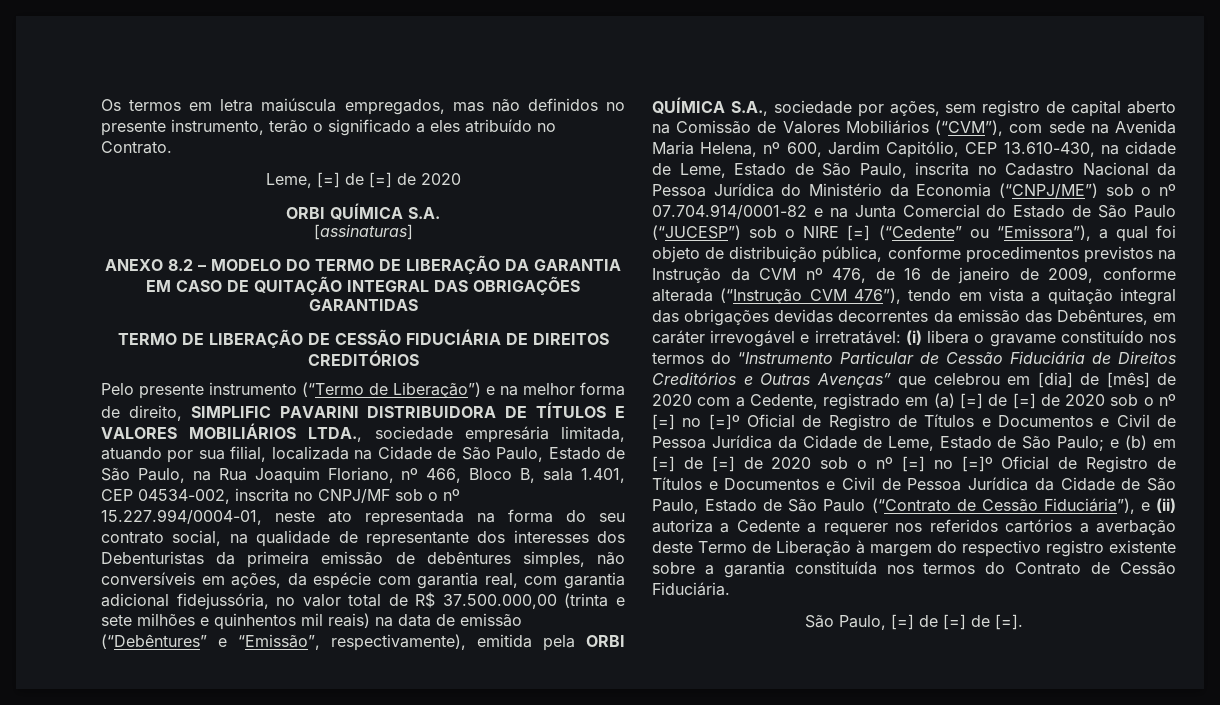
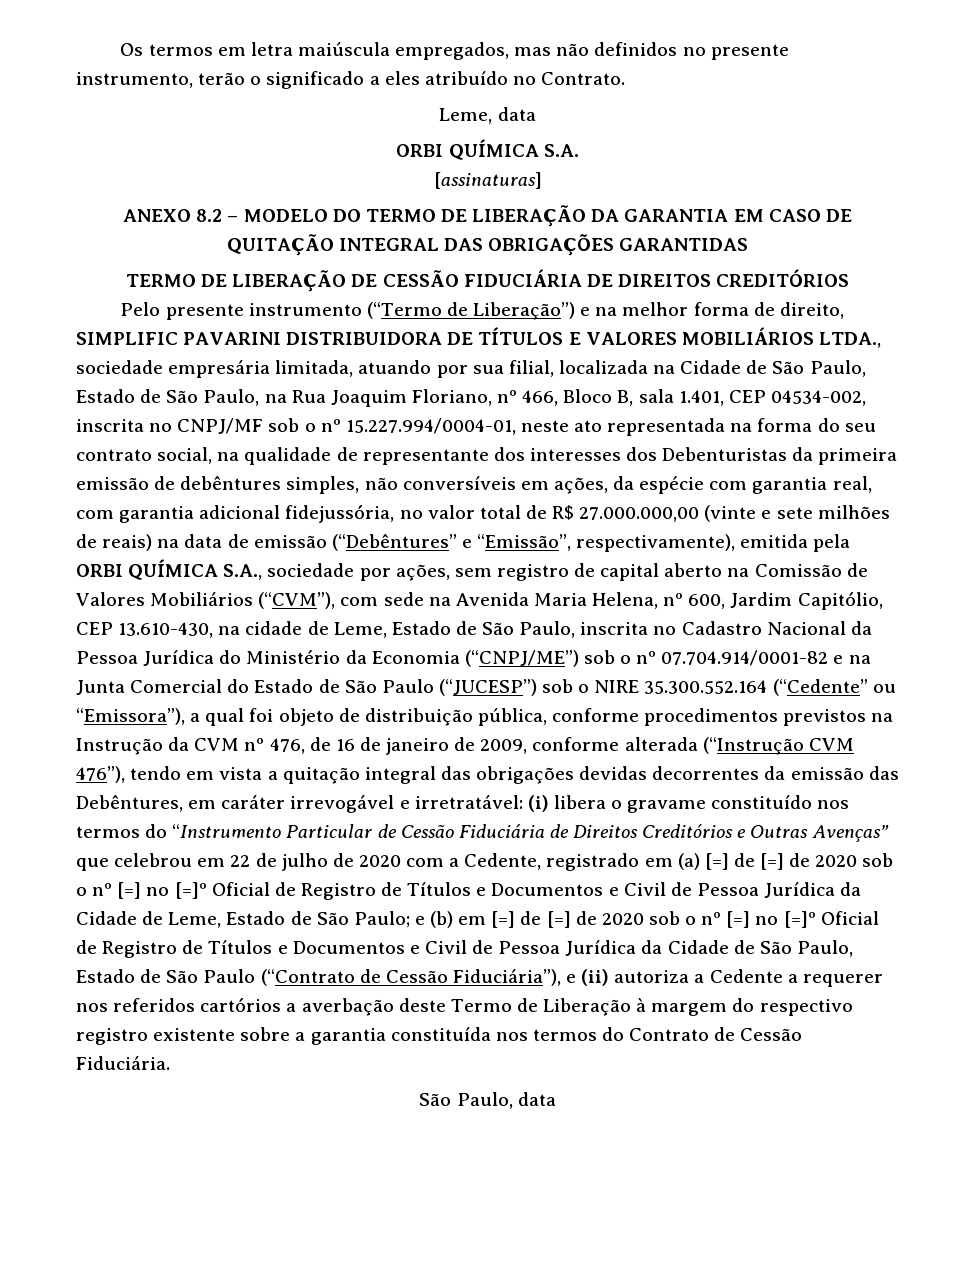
- Leme, [=] de [=] de 2020
+ Leme, data
- Pelo presente instrumento (“Termo de Liberação”) e na melhor forma de direito, SIMPLIFIC PAVARINI DISTRIBUIDORA DE TÍTULOS E VALORES MOBILIÁRIOS LTDA., sociedade empresária limitada, atuando por sua filial, localizada na Cidade de São Paulo, Estado de São Paulo, na Rua Joaquim Floriano, nº 466, Bloco B, sala 1.401, CEP 04534-002, inscrita no CNPJ/MF sob o nº 15.227.994/0004-01, neste ato representada na forma do seu contrato social, na qualidade de representante dos interesses dos Debenturistas da primeira emissão de debêntures simples, não conversíveis em ações, da espécie com garantia real, com garantia adicional fidejussória, no valor total de R$ 37.500.000,00 (trinta e sete milhões e quinhentos mil reais) na data de emissão (“Debêntures” e “Emissão”, respectivamente), emitida pela ORBI QUÍMICA S.A., sociedade por ações, sem registro de capital aberto na Comissão de Valores Mobiliários (“CVM”), com sede na Avenida Maria Helena, nº 600, Jardim Capitólio, CEP 13.610-430, na cidade de Leme, Estado de São Paulo, inscrita no Cadastro Nacional da Pessoa Jurídica do Ministério da Economia (“CNPJ/ME”) sob o nº 07.704.914/0001-82 e na Junta Comercial do Estado de São Paulo (“JUCESP”) sob o NIRE [=] (“Cedente” ou “Emissora”), a qual foi objeto de distribuição pública, conforme procedimentos previstos na Instrução da CVM nº 476, de 16 de janeiro de 2009, conforme alterada (“Instrução CVM 476”), tendo em vista a quitação integral das obrigações devidas decorrentes da emissão das Debêntures, em caráter irrevogável e irretratável:
+ Pelo presente instrumento (“Termo de Liberação”) e na melhor forma de direito, SIMPLIFIC PAVARINI DISTRIBUIDORA DE TÍTULOS E VALORES MOBILIÁRIOS LTDA., sociedade empresária limitada, atuando por sua filial, localizada na Cidade de São Paulo, Estado de São Paulo, na Rua Joaquim Floriano, nº 466, Bloco B, sala 1.401, CEP 04534-002, inscrita no CNPJ/MF sob o nº 15.227.994/0004-01, neste ato representada na forma do seu contrato social, na qualidade de representante dos interesses dos Debenturistas da primeira emissão de debêntures simples, não conversíveis em ações, da espécie com garantia real, com garantia adicional fidejussória, no valor total de R$ 27.000.000,00 (vinte e sete milhões de reais) na data de emissão (“Debêntures” e “Emissão”, respectivamente), emitida pela ORBI QUÍMICA S.A., sociedade por ações, sem registro de capital aberto na Comissão de Valores Mobiliários (“CVM”), com sede na Avenida Maria Helena, nº 600, Jardim Capitólio, CEP 13.610-430, na cidade de Leme, Estado de São Paulo, inscrita no Cadastro Nacional da Pessoa Jurídica do Ministério da Economia (“CNPJ/ME”) sob o nº 07.704.914/0001-82 e na Junta Comercial do Estado de São Paulo (“JUCESP”) sob o NIRE 35.300.552.164 (“Cedente” ou “Emissora”), a qual foi objeto de distribuição pública, conforme procedimentos previstos na Instrução da CVM nº 476, de 16 de janeiro de 2009, conforme alterada (“Instrução CVM 476”), tendo em vista a quitação integral das obrigações devidas decorrentes da emissão das Debêntures, em caráter irrevogável e irretratável:
- (i) libera o gravame constituído nos termos do “Instrumento Particular de Cessão Fiduciária de Direitos Creditórios e Outras Avenças” que celebrou em [dia] de [mês] de 2020 com a Cedente, registrado em (a) [=] de [=] de 2020 sob o nº [=] no [=]º Oficial de Registro de Títulos e Documentos e Civil de Pessoa Jurídica da Cidade de Leme, Estado de São Paulo;
+ (i) libera o gravame constituído nos termos do “Instrumento Particular de Cessão Fiduciária de Direitos Creditórios e Outras Avenças” que celebrou em 22 de julho de 2020 com a Cedente, registrado em (a) [=] de [=] de 2020 sob o nº [=] no [=]º Oficial de Registro de Títulos e Documentos e Civil de Pessoa Jurídica da Cidade de Leme, Estado de São Paulo;
- São Paulo, [=] de [=] de [=].
+ São Paulo, data

